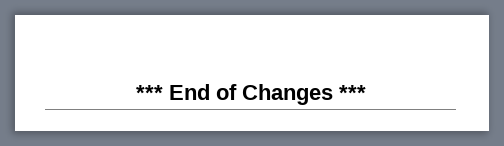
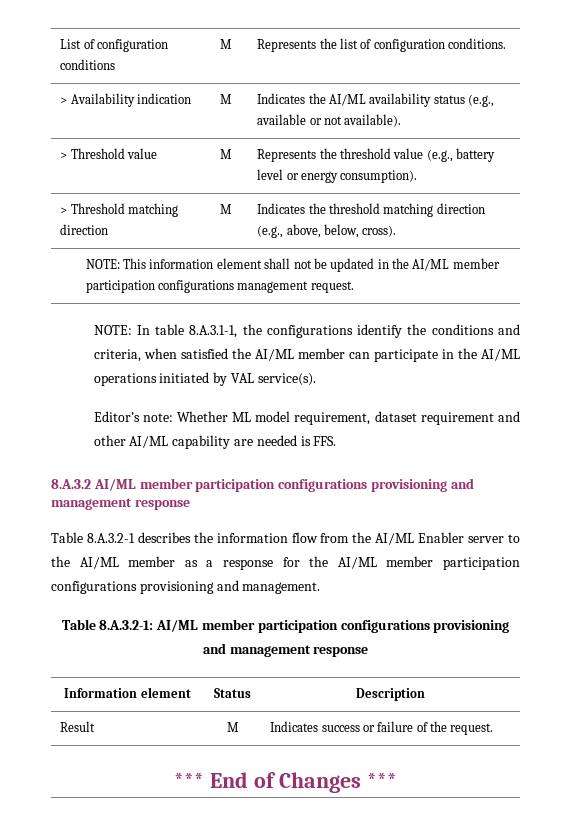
+ List of configuration conditions | M | Represents the list of configuration conditions.
+ > Availability indication | M | Indicates the AI/ML availability status (e.g., available or not available).
+ > Threshold value | M | Represents the threshold value (e.g., battery level or energy consumption).
+ > Threshold matching direction | M | Indicates the threshold matching direction (e.g., above, below, cross).
+ NOTE: This information element shall not be updated in the AI/ML member participation configurations management request.
+ NOTE: In table 8.A.3.1-1, the configurations identify the conditions and criteria, when satisfied the AI/ML member can participate in the AI/ML operations initiated by VAL service(s).
+ Editor’s note: Whether ML model requirement, dataset requirement and other AI/ML capability are needed is FFS.
+ 8.A.3.2 AI/ML member participation configurations provisioning and management response
+ Table 8.A.3.2-1 describes the information flow from the AI/ML Enabler server to the AI/ML member as a response for the AI/ML member participation configurations provisioning and management.
+ Table 8.A.3.2-1: AI/ML member participation configurations provisioning and management response
+ Information element | Status | Description
+ Result | M | Indicates success or failure of the request.

